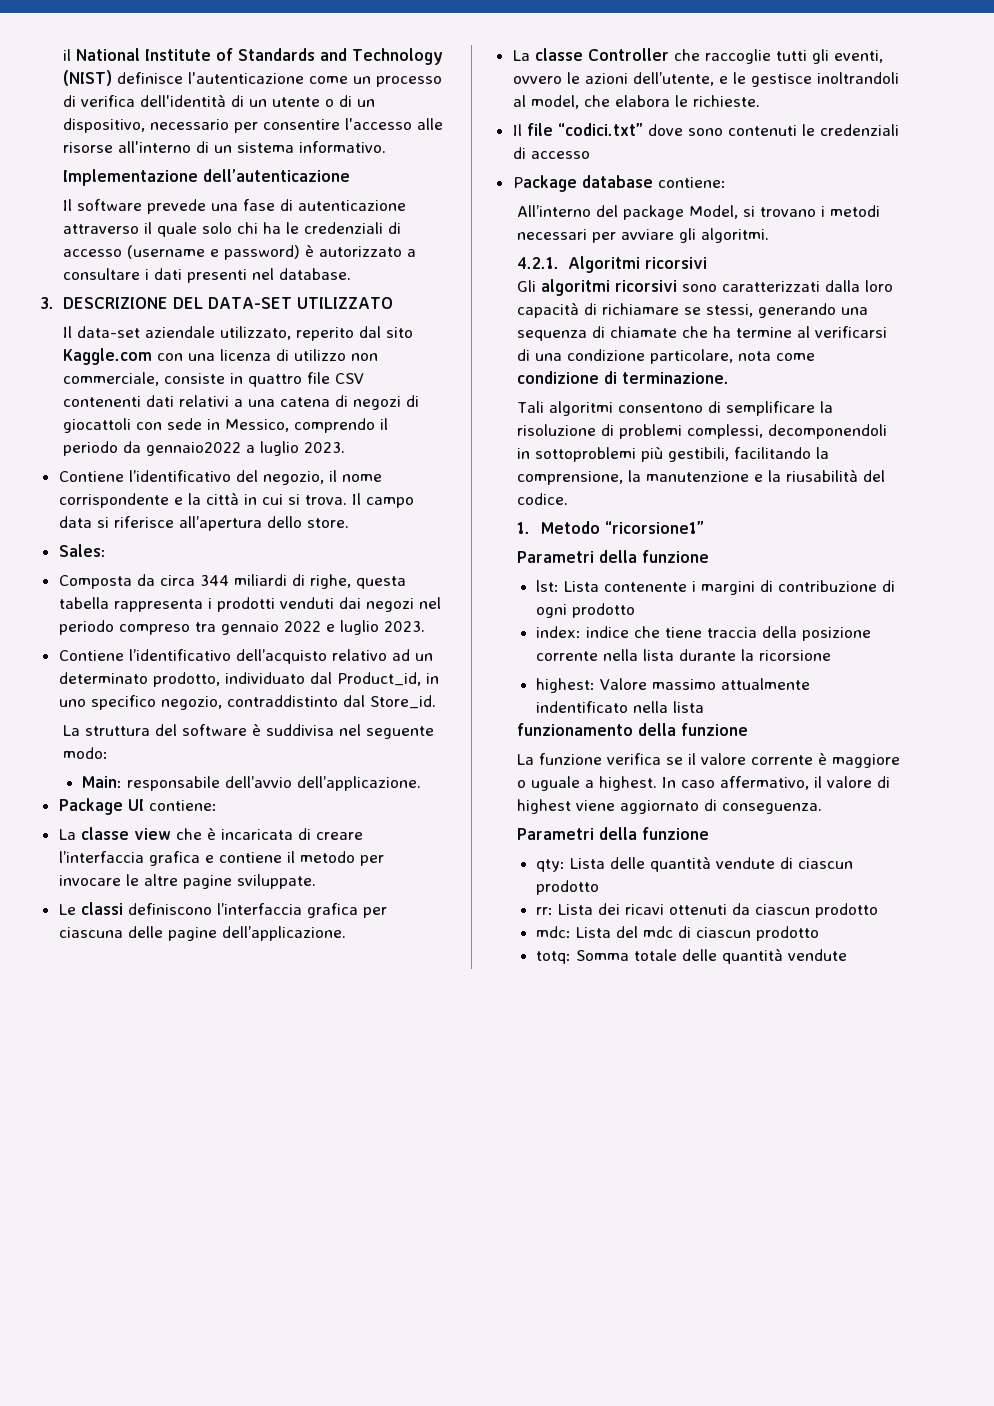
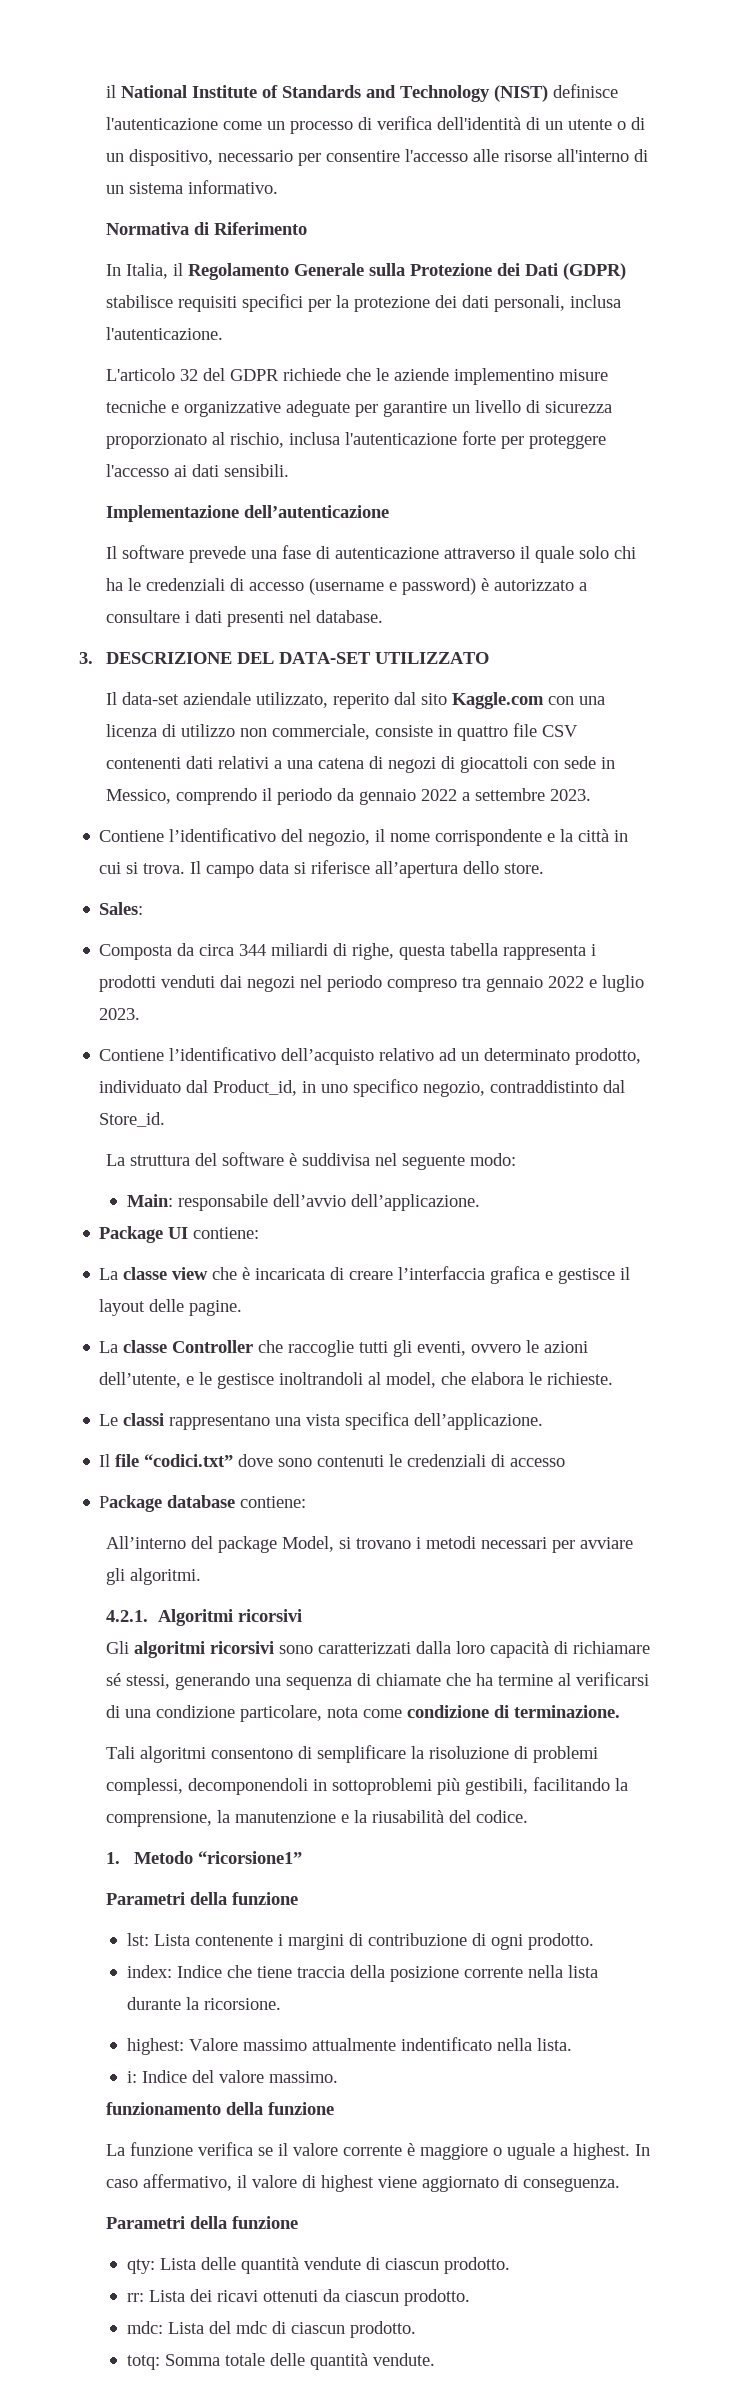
+ Normativa di Riferimento
+ In Italia, il Regolamento Generale sulla Protezione dei Dati (GDPR) stabilisce requisiti specifici per la protezione dei dati personali, inclusa l'autenticazione.
+ L'articolo 32 del GDPR richiede che le aziende implementino misure tecniche e organizzative adeguate per garantire un livello di sicurezza proporzionato al rischio, inclusa l'autenticazione forte per proteggere l'accesso ai dati sensibili.
- Il data-set aziendale utilizzato, reperito dal sito Kaggle.com con una licenza di utilizzo non commerciale, consiste in quattro file CSV contenenti dati relativi a una catena di negozi di giocattoli con sede in Messico, comprendo il periodo da gennaio2022 a luglio 2023.
+ Il data-set aziendale utilizzato, reperito dal sito Kaggle.com con una licenza di utilizzo non commerciale, consiste in quattro file CSV contenenti dati relativi a una catena di negozi di giocattoli con sede in Messico, comprendo il periodo da gennaio 2022 a settembre 2023.
- La classe view che è incaricata di creare l’interfaccia grafica e contiene il metodo per invocare le altre pagine sviluppate.
- Le classi definiscono l’interfaccia grafica per ciascuna delle pagine dell’applicazione.
+ La classe view che è incaricata di creare l’interfaccia grafica e gestisce il layout delle pagine.
+ Le classi rappresentano una vista specifica dell’applicazione.
- Gli algoritmi ricorsivi sono caratterizzati dalla loro capacità di richiamare se stessi, generando una sequenza di chiamate che ha termine al verificarsi di una condizione particolare, nota come condizione di terminazione.
+ Gli algoritmi ricorsivi sono caratterizzati dalla loro capacità di richiamare sé stessi, generando una sequenza di chiamate che ha termine al verificarsi di una condizione particolare, nota come condizione di terminazione.
- lst: Lista contenente i margini di contribuzione di ogni prodotto
+ lst: Lista contenente i margini di contribuzione di ogni prodotto.
- index: indice che tiene traccia della posizione corrente nella lista durante la ricorsione
+ index: Indice che tiene traccia della posizione corrente nella lista durante la ricorsione.
- highest: Valore massimo attualmente indentificato nella lista
+ highest: Valore massimo attualmente indentificato nella lista.
+ i: Indice del valore massimo.
- qty: Lista delle quantità vendute di ciascun prodotto
+ qty: Lista delle quantità vendute di ciascun prodotto.
- rr: Lista dei ricavi ottenuti da ciascun prodotto
+ rr: Lista dei ricavi ottenuti da ciascun prodotto.
- mdc: Lista del mdc di ciascun prodotto
+ mdc: Lista del mdc di ciascun prodotto.
- totq: Somma totale delle quantità vendute
+ totq: Somma totale delle quantità vendute.

